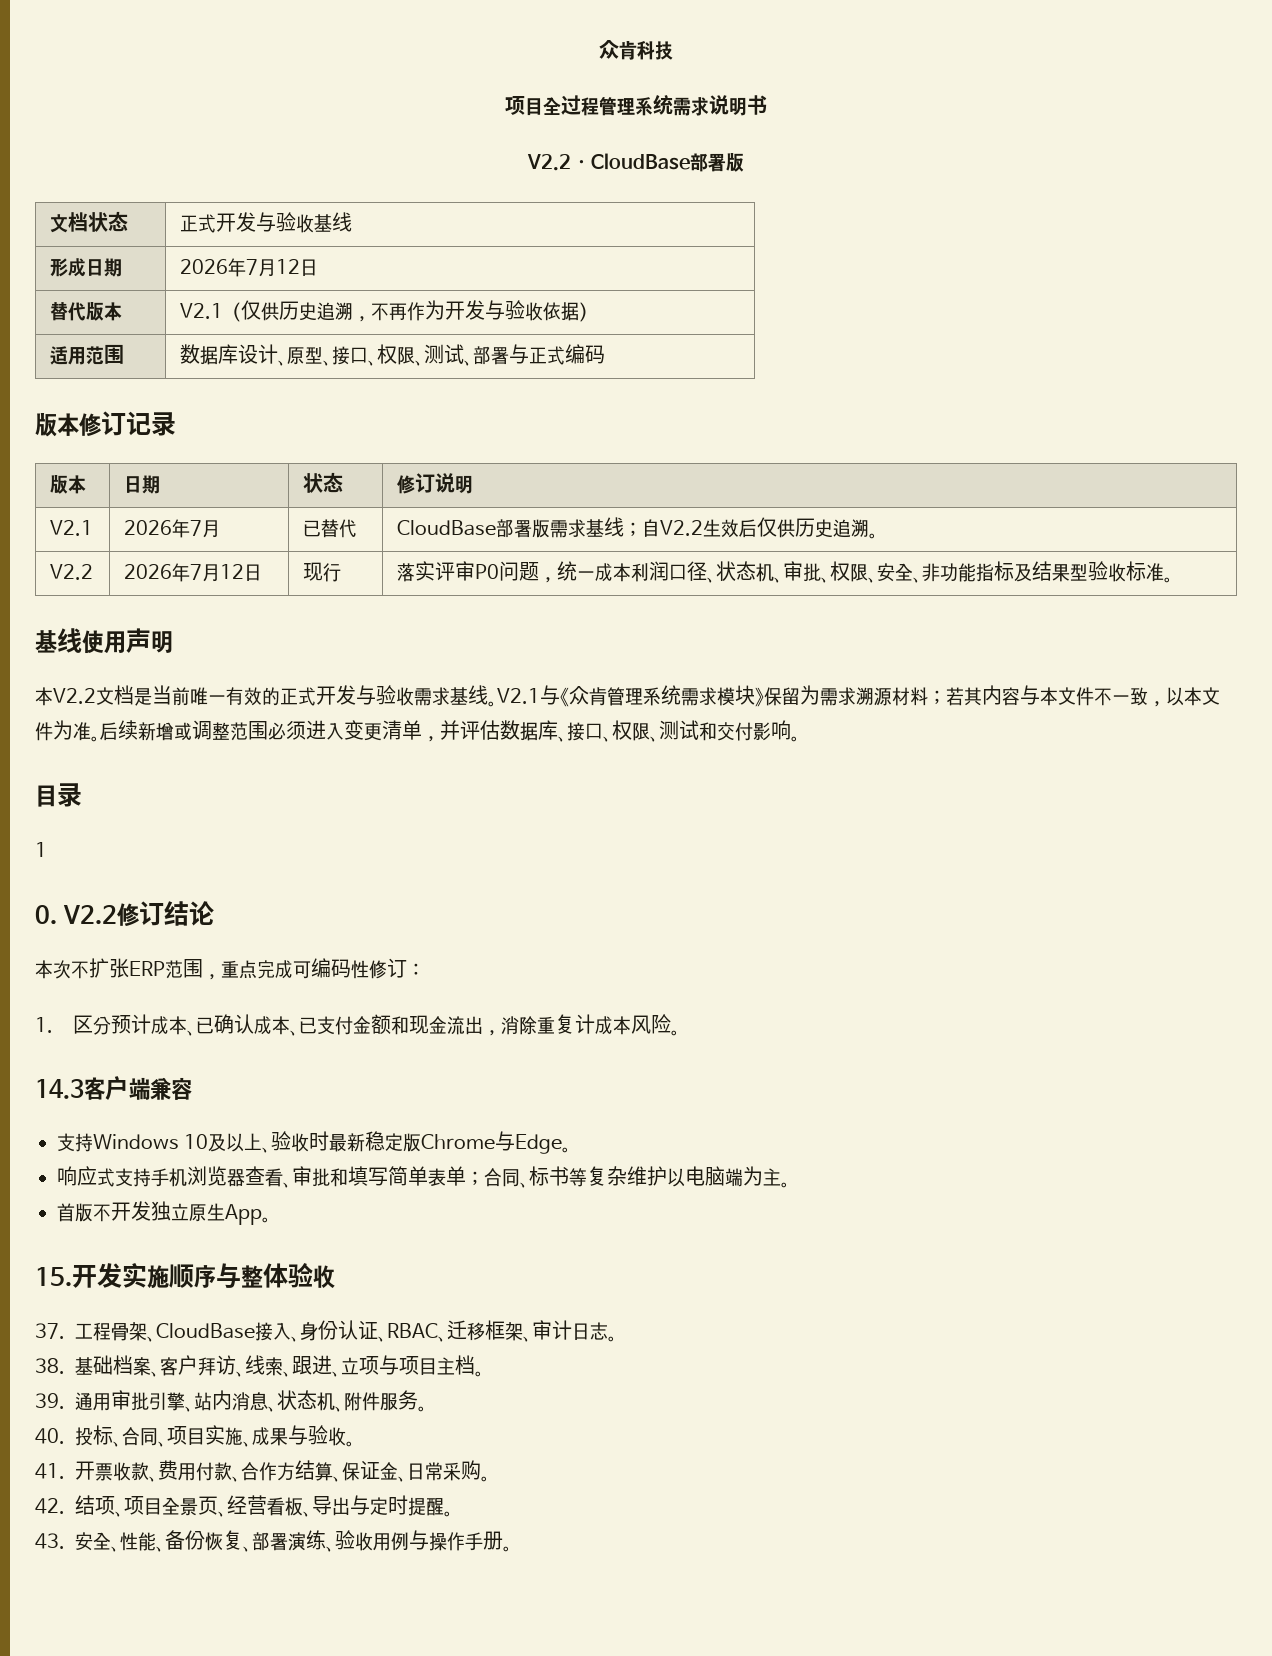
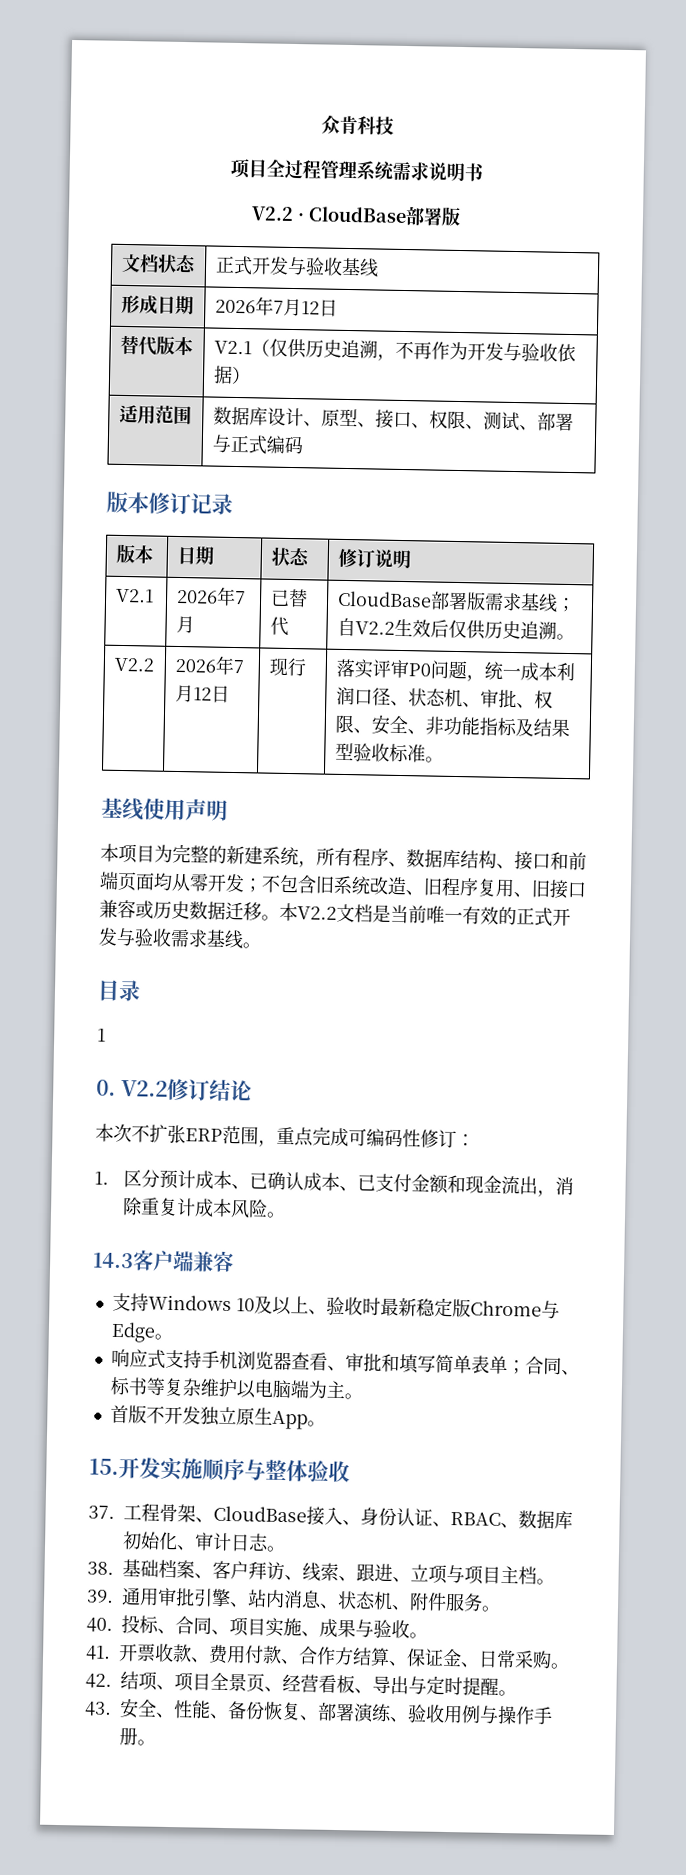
- 本V2.2文档是当前唯一有效的正式开发与验收需求基线。V2.1与《众肯管理系统需求模块》保留为需求溯源材料；若其内容与本文件不一致，以本文件为准。后续新增或调整范围必须进入变更清单，并评估数据库、接口、权限、测试和交付影响。
+ 本项目为完整的新建系统，所有程序、数据库结构、接口和前端页面均从零开发；不包含旧系统改造、旧程序复用、旧接口兼容或历史数据迁移。本V2.2文档是当前唯一有效的正式开发与验收需求基线。
- 37.工程骨架、CloudBase接入、身份认证、RBAC、迁移框架、审计日志。
+ 37.工程骨架、CloudBase接入、身份认证、RBAC、数据库初始化、审计日志。

